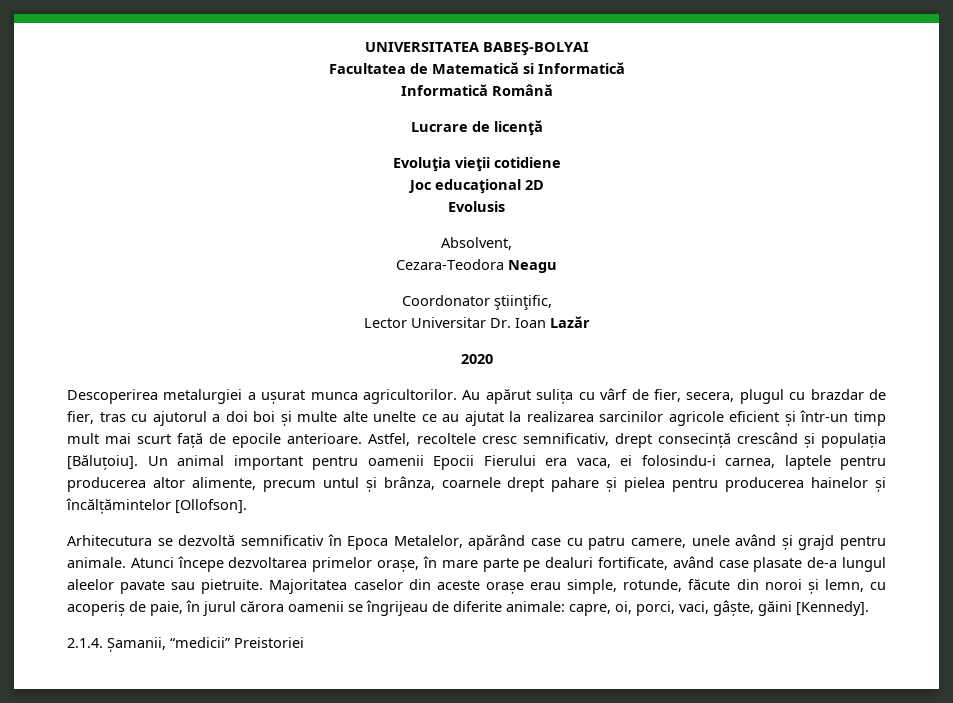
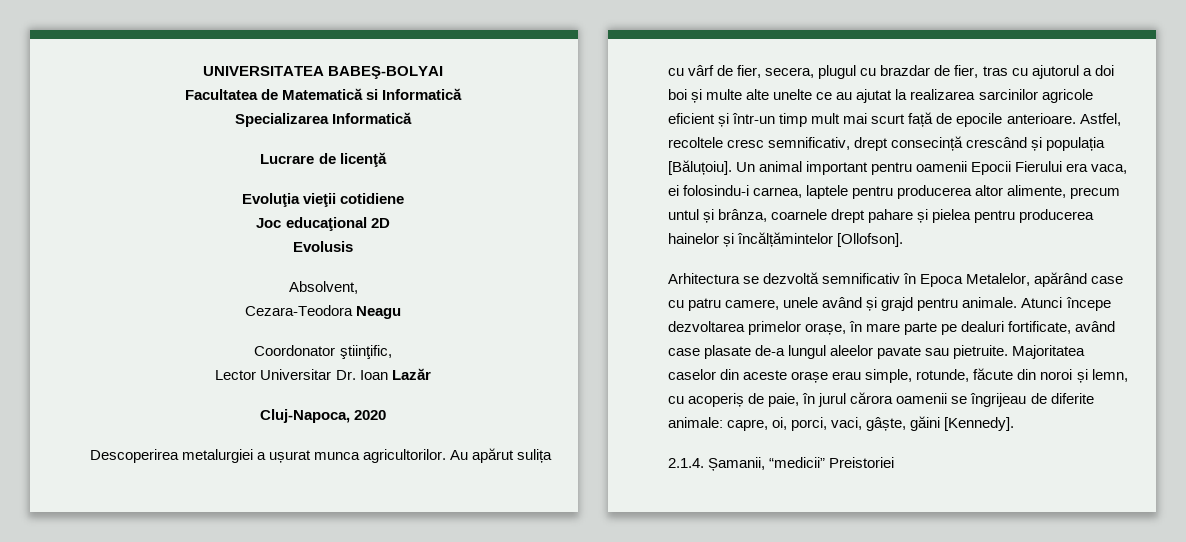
- Informatică Română
+ Specializarea Informatică
- 2020
+ Cluj-Napoca, 2020
- Arhitecutura se dezvoltă semnificativ în Epoca Metalelor, apărând case cu patru camere, unele având și grajd pentru animale.
+ Arhitectura se dezvoltă semnificativ în Epoca Metalelor, apărând case cu patru camere, unele având și grajd pentru animale.

